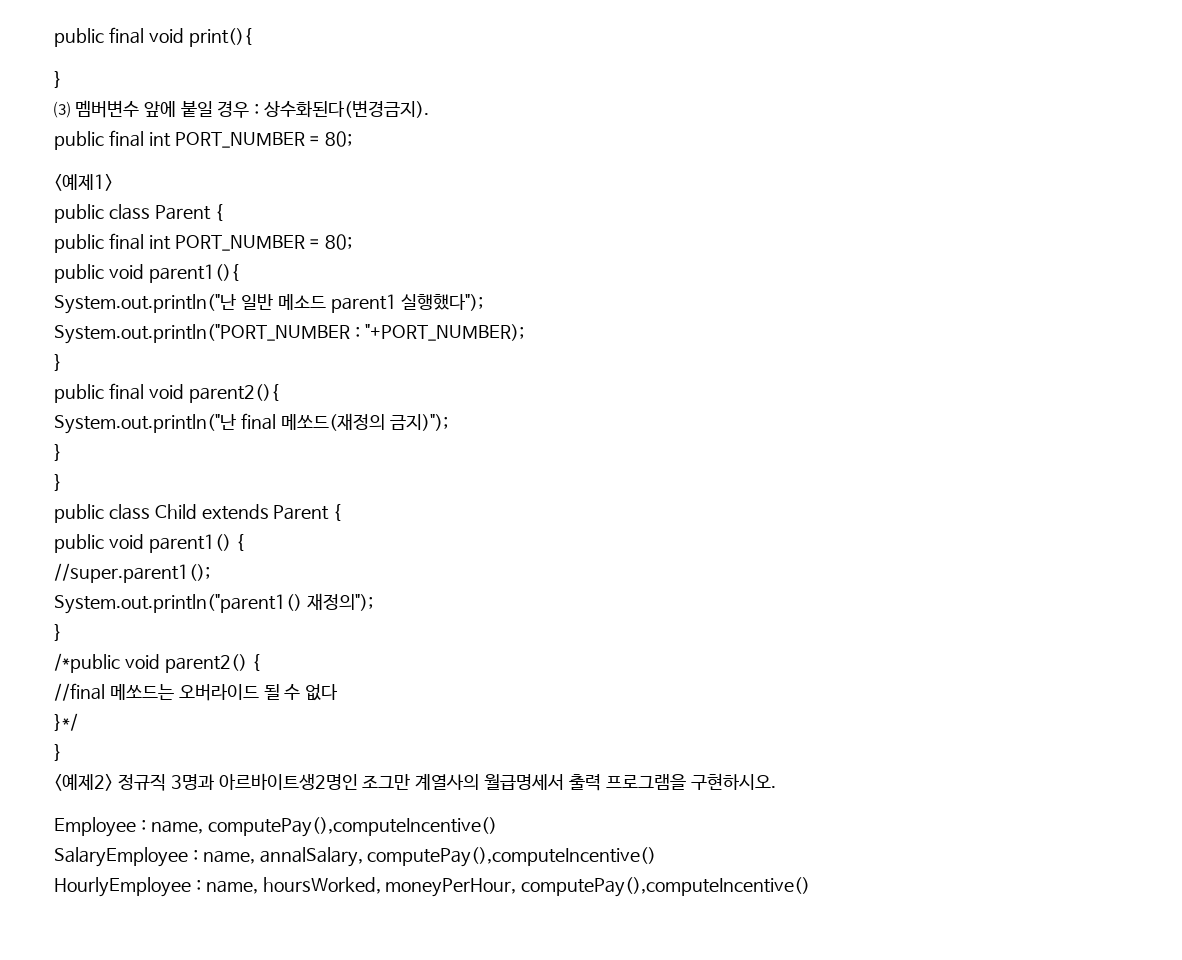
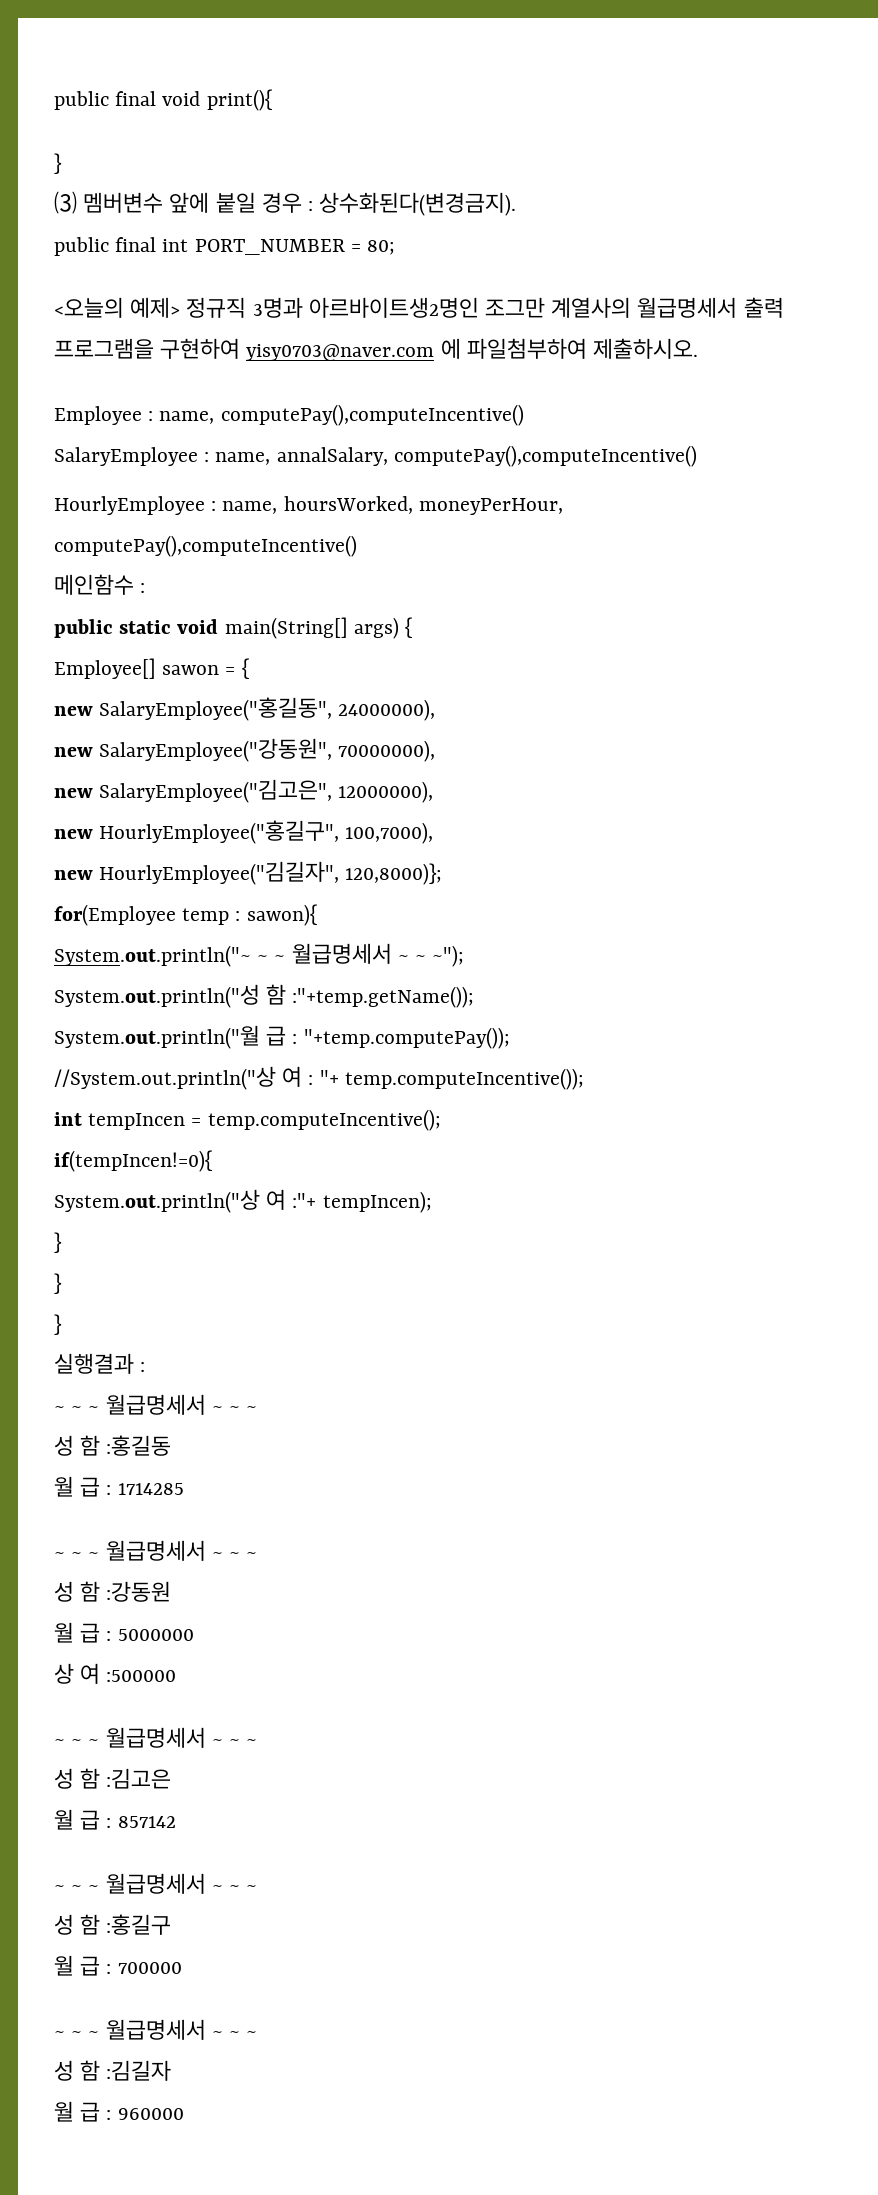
- <예제1>
- public class Parent {
- public final int PORT_NUMBER = 80;
- public void parent1(){
- System.out.println("난 일반 메소드 parent1 실행했다");
- System.out.println("PORT_NUMBER : "+PORT_NUMBER);
- }
- public final void parent2(){
- System.out.println("난 final 메쏘드(재정의 금지)");
- }
- }
- public class Child extends Parent {
- public void parent1() {
- //super.parent1();
- System.out.println("parent1() 재정의");
- }
- /*public void parent2() {
- //final 메쏘드는 오버라이드 될 수 없다
- }*/
- }
- <예제2> 정규직 3명과 아르바이트생2명인 조그만 계열사의 월급명세서 출력 프로그램을 구현하시오.
+ <오늘의 예제> 정규직 3명과 아르바이트생2명인 조그만 계열사의 월급명세서 출력 프로그램을 구현하여 yisy0703@naver.com 에 파일첨부하여 제출하시오.
+ 메인함수 :
+ public static void main(String[] args) {
+ Employee[] sawon = {
+ new SalaryEmployee("홍길동", 24000000),
+ new SalaryEmployee("강동원", 70000000),
+ new SalaryEmployee("김고은", 12000000),
+ new HourlyEmployee("홍길구", 100,7000),
+ new HourlyEmployee("김길자", 120,8000)};
+ for(Employee temp : sawon){
+ System.out.println("~ ~ ~ 월급명세서 ~ ~ ~");
+ System.out.println("성 함 :"+temp.getName());
+ System.out.println("월 급 : "+temp.computePay());
+ //System.out.println("상 여 : "+ temp.computeIncentive());
+ int tempIncen = temp.computeIncentive();
+ if(tempIncen!=0){
+ System.out.println("상 여 :"+ tempIncen);
+ }
+ }
+ }
+ 실행결과 :
+ ~ ~ ~ 월급명세서 ~ ~ ~
+ 성 함 :홍길동
+ 월 급 : 1714285
+ ~ ~ ~ 월급명세서 ~ ~ ~
+ 성 함 :강동원
+ 월 급 : 5000000
+ 상 여 :500000
+ ~ ~ ~ 월급명세서 ~ ~ ~
+ 성 함 :김고은
+ 월 급 : 857142
+ ~ ~ ~ 월급명세서 ~ ~ ~
+ 성 함 :홍길구
+ 월 급 : 700000
+ ~ ~ ~ 월급명세서 ~ ~ ~
+ 성 함 :김길자
+ 월 급 : 960000

